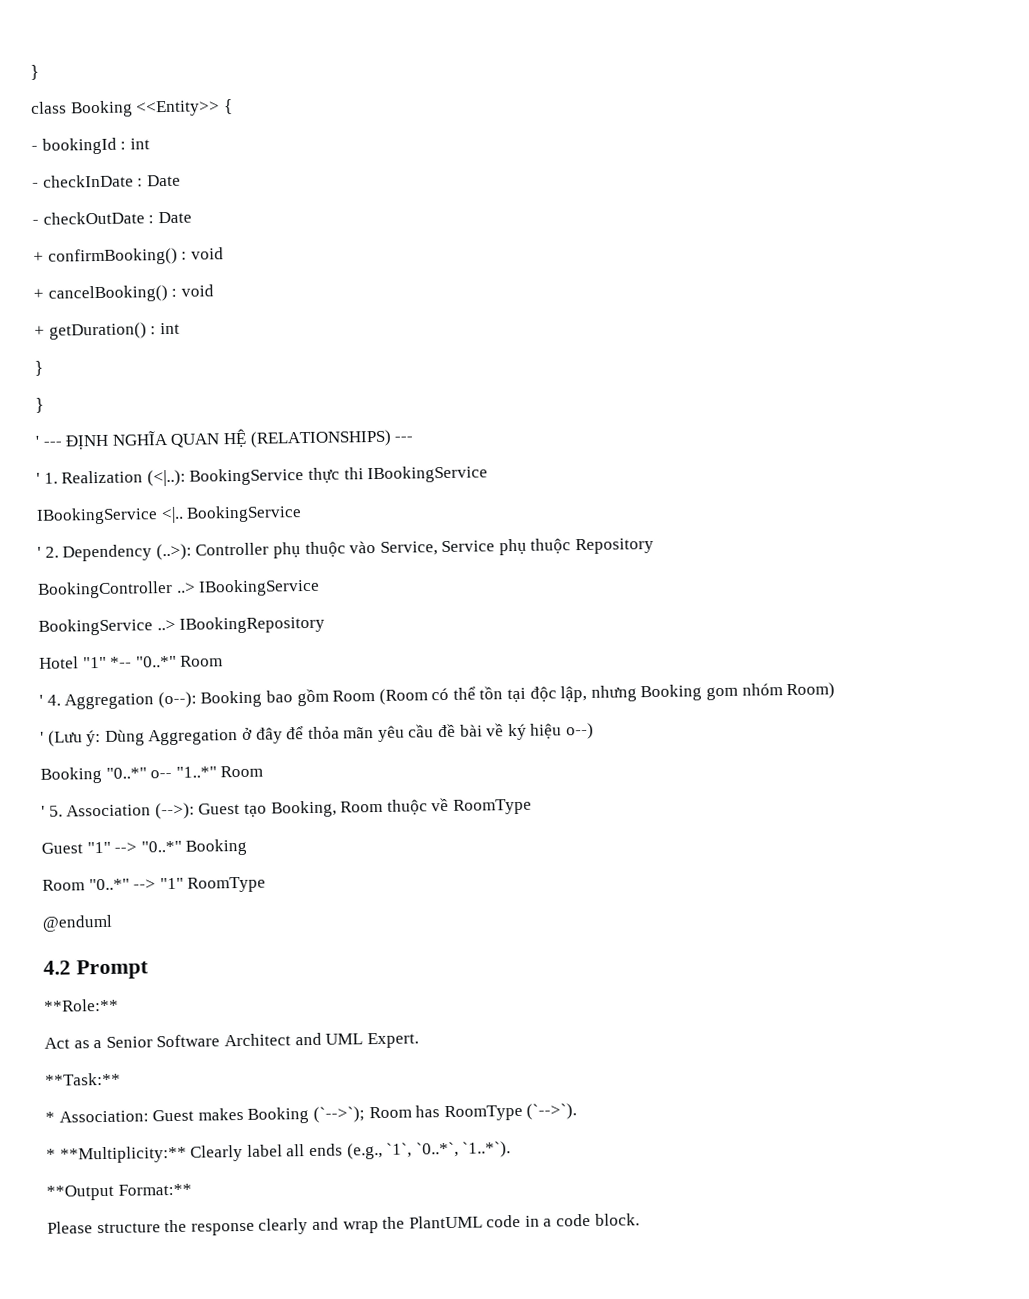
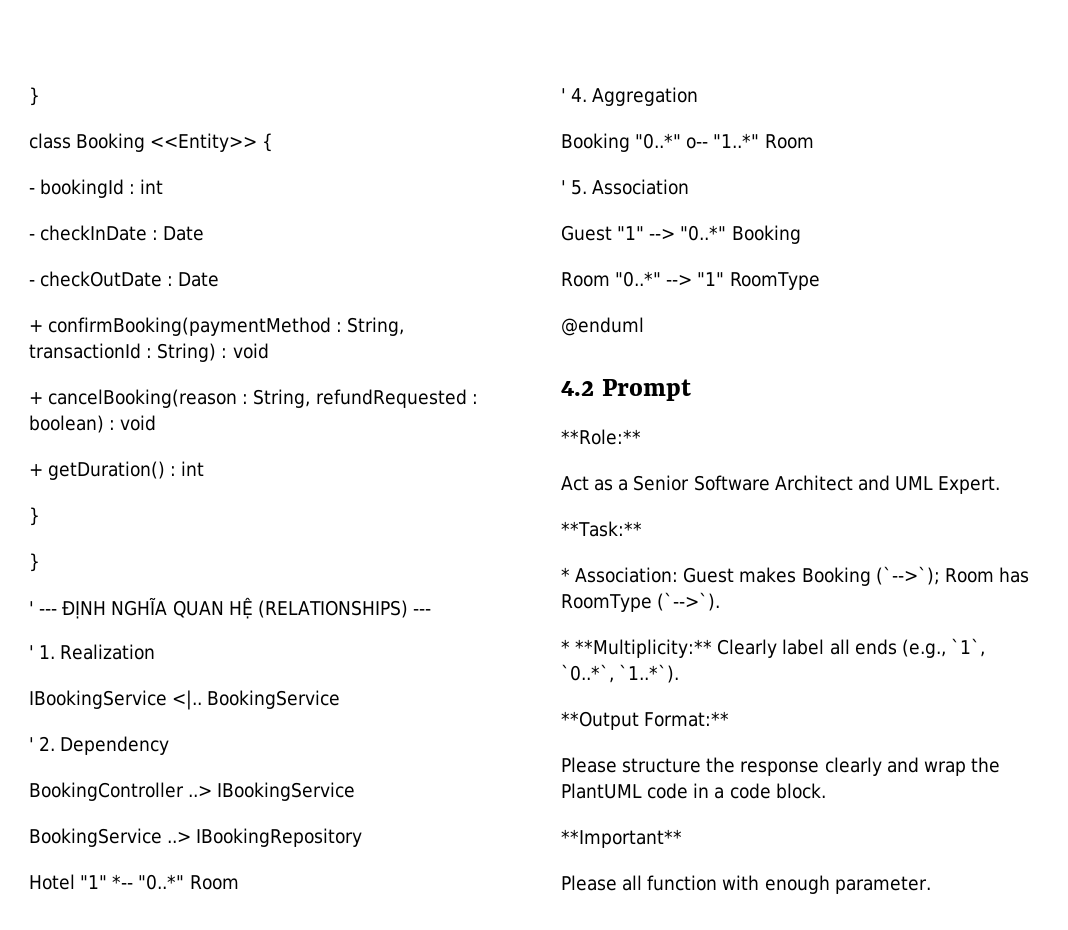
- + confirmBooking() : void
- + cancelBooking() : void
+ + confirmBooking(paymentMethod : String, transactionId : String) : void
+ + cancelBooking(reason : String, refundRequested : boolean) : void
- ' 1. Realization (<|..): BookingService thực thi IBookingService
+ ' 1. Realization
- ' 2. Dependency (..>): Controller phụ thuộc vào Service, Service phụ thuộc Repository
+ ' 2. Dependency
- ' 4. Aggregation (o--): Booking bao gồm Room (Room có thể tồn tại độc lập, nhưng Booking gom nhóm Room)
- ' (Lưu ý: Dùng Aggregation ở đây để thỏa mãn yêu cầu đề bài về ký hiệu o--)
+ ' 4. Aggregation
- ' 5. Association (-->): Guest tạo Booking, Room thuộc về RoomType
+ ' 5. Association
+ **Important**
+ Please all function with enough parameter.

